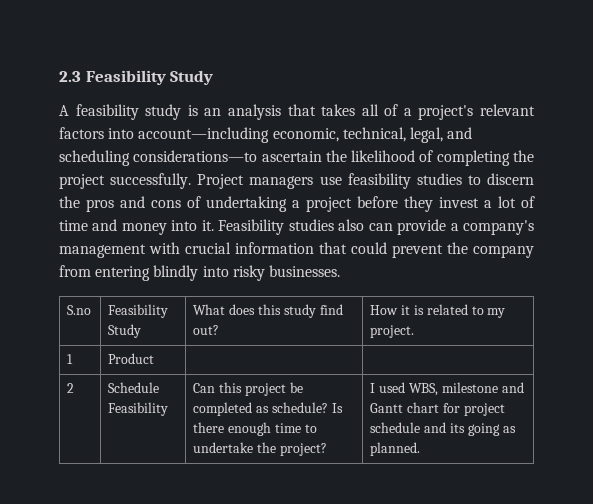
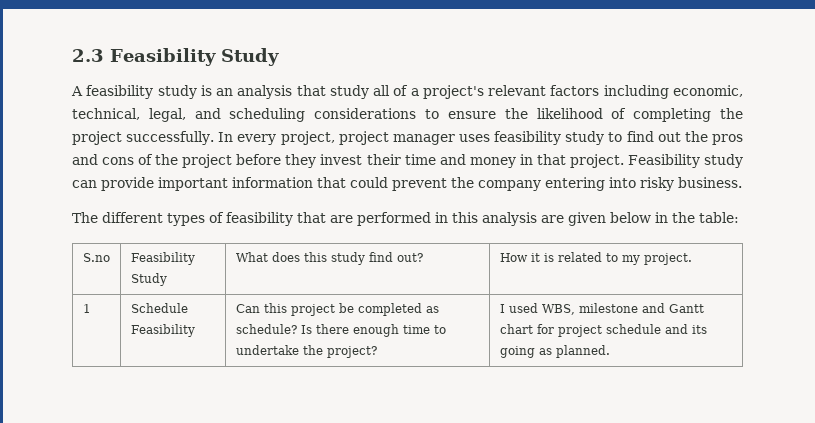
- A feasibility study is an analysis that takes all of a project's relevant factors into account—including economic, technical, legal, and scheduling considerations—to ascertain the likelihood of completing the project successfully.
+ A feasibility study is an analysis that study all of a project's relevant factors including economic, technical, legal, and scheduling considerations to ensure the likelihood of completing the project successfully.
- Project managers use feasibility studies to discern the pros and cons of undertaking a project before they invest a lot of time and money into it. Feasibility studies also can provide a company's management with crucial information that could prevent the company from entering blindly into risky businesses.
+ In every project, project manager uses feasibility study to find out the pros and cons of the project before they invest their time and money in that project. Feasibility study can provide important information that could prevent the company entering into risky business.
+ The different types of feasibility that are performed in this analysis are given below in the table:
- 1 | Product | |
- 2 | Schedule Feasibility | Can this project be completed as schedule? Is there enough time to undertake the project? | I used WBS, milestone and Gantt chart for project schedule and its going as planned.
+ 1 | Schedule Feasibility | Can this project be completed as schedule? Is there enough time to undertake the project? | I used WBS, milestone and Gantt chart for project schedule and its going as planned.

